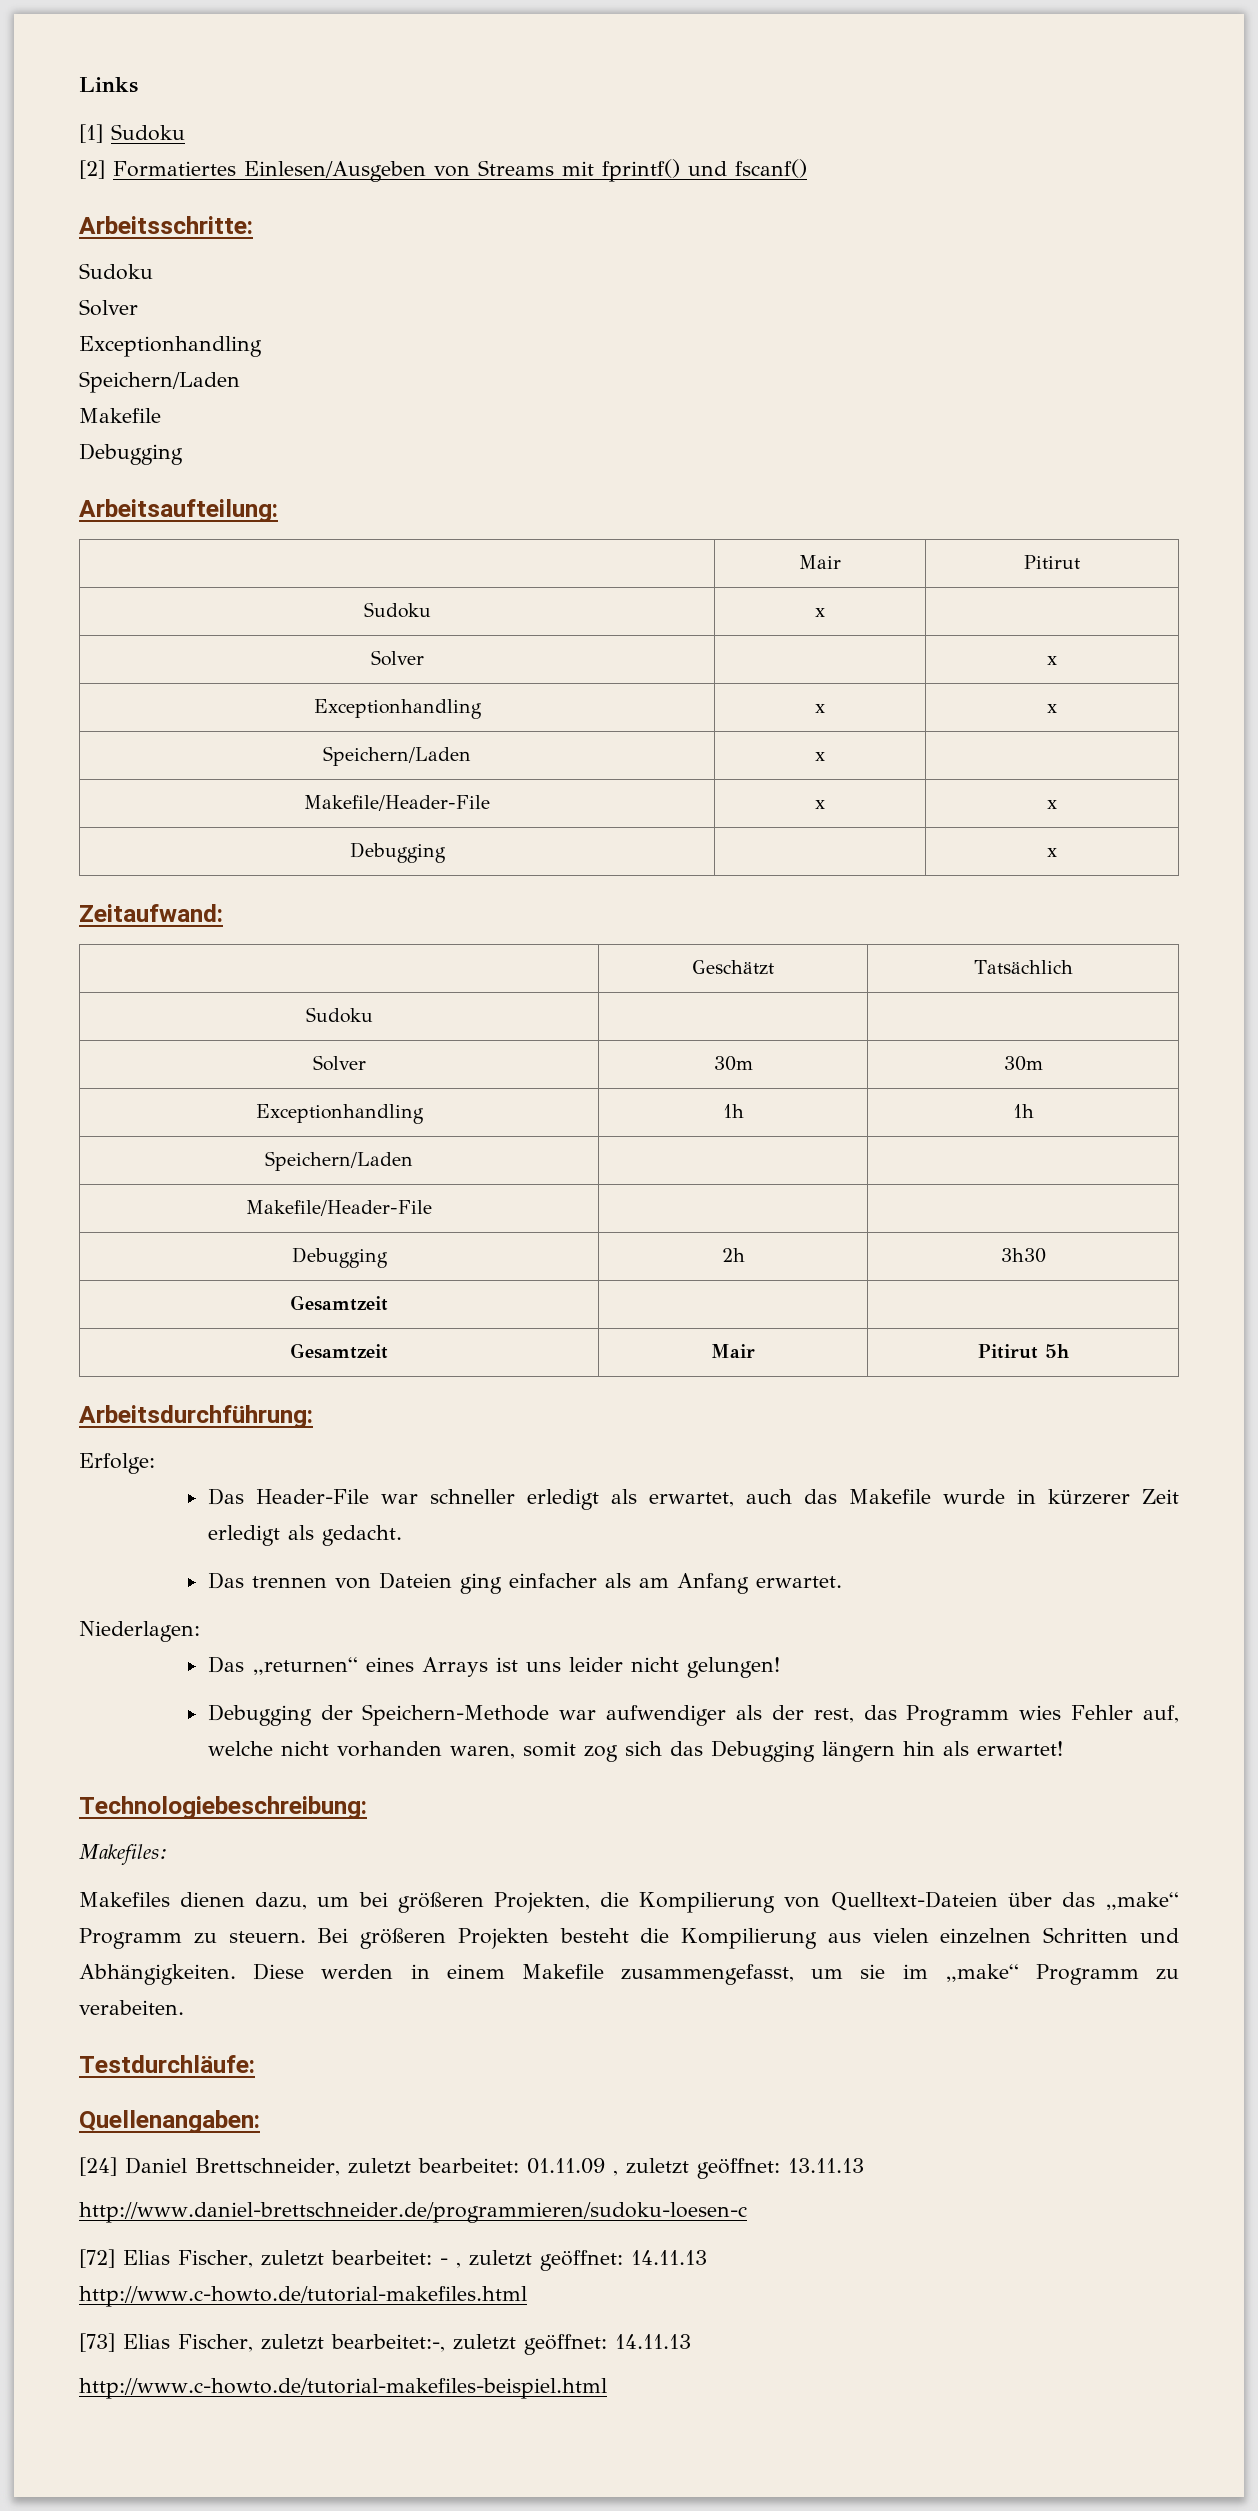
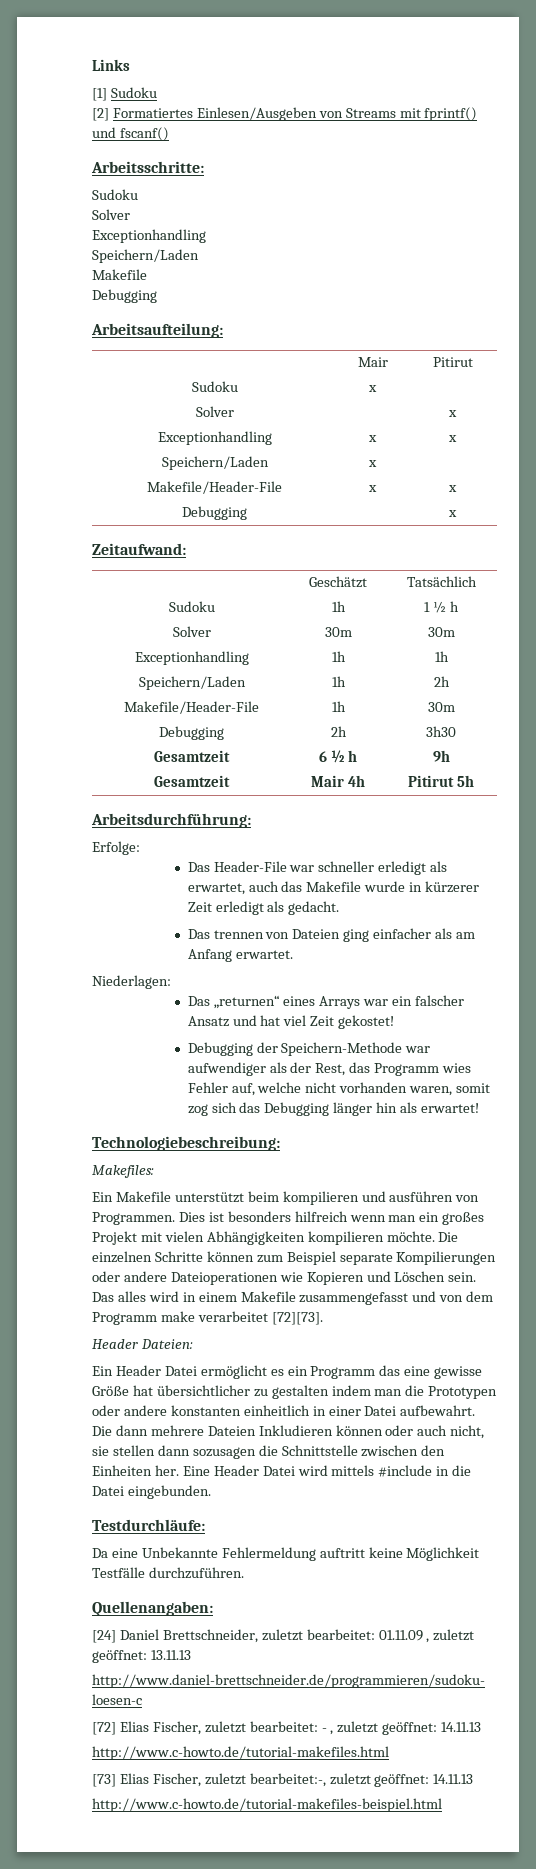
- Sudoku | |
+ Sudoku | 1h | 1 ½ h
- Speichern/Laden | |
- Makefile/Header-File | |
+ Speichern/Laden | 1h | 2h
+ Makefile/Header-File | 1h | 30m
- Gesamtzeit | |
+ Gesamtzeit | 6 ½ h | 9h
- Gesamtzeit | Mair | Pitirut 5h
+ Gesamtzeit | Mair 4h | Pitirut 5h
- Das „returnen“ eines Arrays ist uns leider nicht gelungen!
+ Das „returnen“ eines Arrays war ein falscher Ansatz und hat viel Zeit gekostet!
- Debugging der Speichern-Methode war aufwendiger als der rest, das Programm wies Fehler auf, welche nicht vorhanden waren, somit zog sich das Debugging längern hin als erwartet!
+ Debugging der Speichern-Methode war aufwendiger als der Rest, das Programm wies Fehler auf, welche nicht vorhanden waren, somit zog sich das Debugging länger hin als erwartet!
- Makefiles dienen dazu, um bei größeren Projekten, die Kompilierung von Quelltext-Dateien über das „make“ Programm zu steuern. Bei größeren Projekten besteht die Kompilierung aus vielen einzelnen Schritten und Abhängigkeiten. Diese werden in einem Makefile zusammengefasst, um sie im „make“ Programm zu verabeiten.
+ Ein Makefile unterstützt beim kompilieren und ausführen von Programmen. Dies ist besonders hilfreich wenn man ein großes Projekt mit vielen Abhängigkeiten kompilieren möchte. Die einzelnen Schritte können zum Beispiel separate Kompilierungen oder andere Dateioperationen wie Kopieren und Löschen sein. Das alles wird in einem Makefile zusammengefasst und von dem Programm make verarbeitet [72][73].
+ Header Dateien:
+ Ein Header Datei ermöglicht es ein Programm das eine gewisse Größe hat übersichtlicher zu gestalten indem man die Prototypen oder andere konstanten einheitlich in einer Datei aufbewahrt. Die dann mehrere Dateien Inkludieren können oder auch nicht, sie stellen dann sozusagen die Schnittstelle zwischen den Einheiten her. Eine Header Datei wird mittels #include in die Datei eingebunden.
  Testdurchläufe:
+ Da eine Unbekannte Fehlermeldung auftritt keine Möglichkeit Testfälle durchzuführen.

